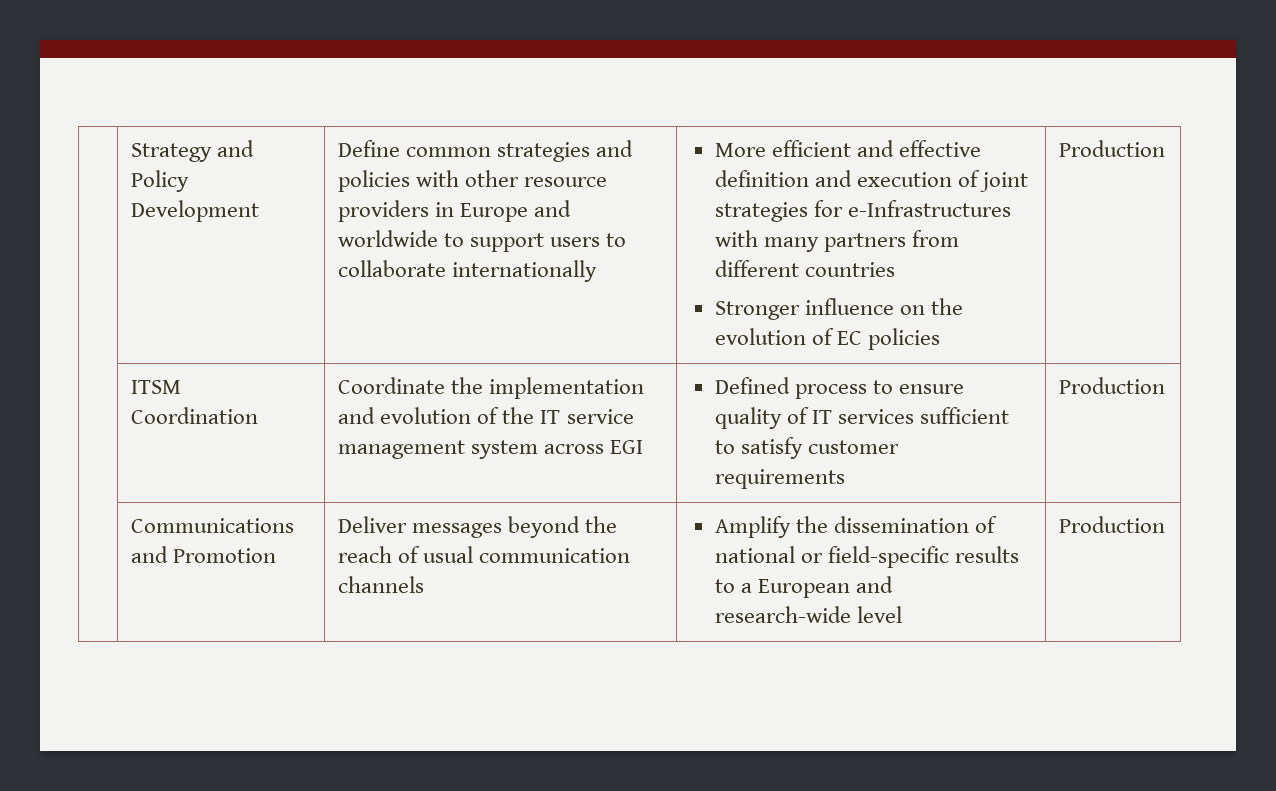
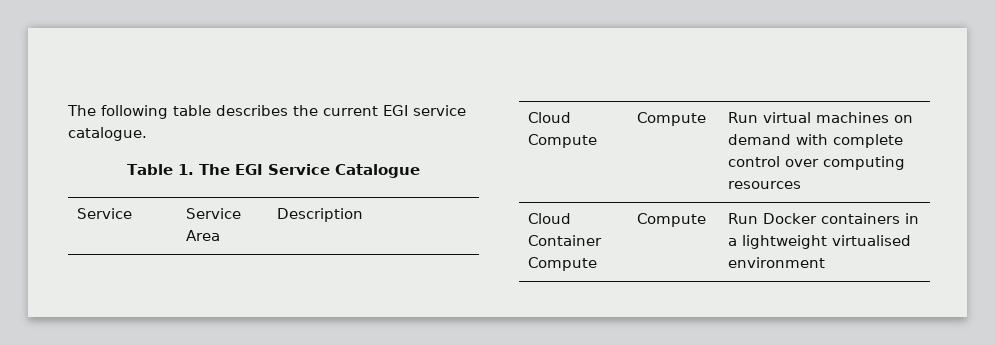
- Strategy and Policy Development | Define common strategies and policies with other resource providers in Europe and worldwide to support users to collaborate internationally | More efficient and effective definition and execution of joint strategies for e-Infrastructures with many partners from different countries
- Stronger influence on the evolution of EC policies | Production
- | ITSM Coordination | Coordinate the implementation and evolution of the IT service management system across EGI | Defined process to ensure quality of IT services sufficient to satisfy customer requirements | Production
- | Communications and Promotion | Deliver messages beyond the reach of usual communication channels | Amplify the dissemination of national or field-specific results to a European and research-wide level | Production
+ The following table describes the current EGI service catalogue.
+ Table 1. The EGI Service Catalogue
+ Service | Service Area | Description
+ Cloud Compute | Compute | Run virtual machines on demand with complete control over computing resources
+ Cloud Container Compute | Compute | Run Docker containers in a lightweight virtualised environment

